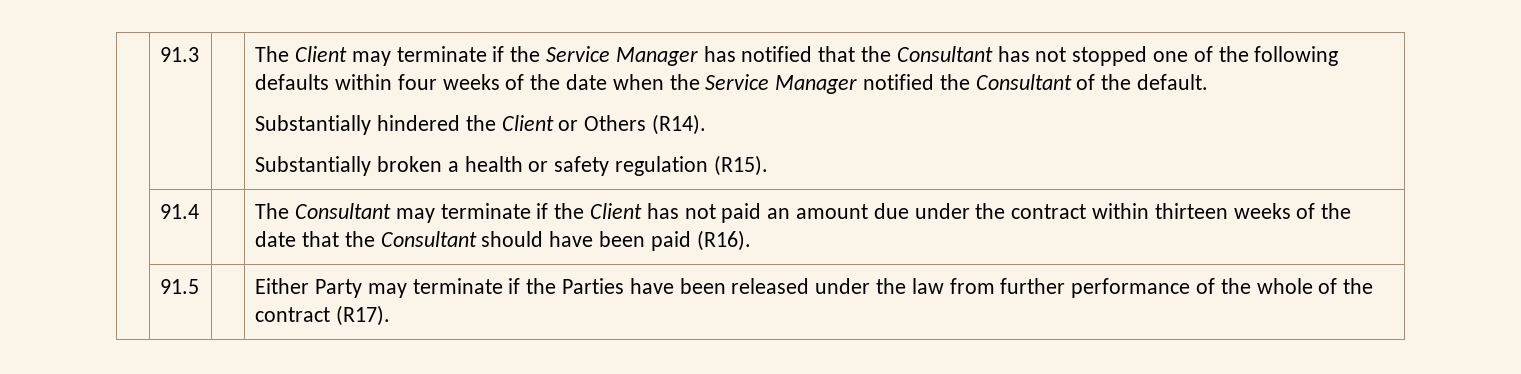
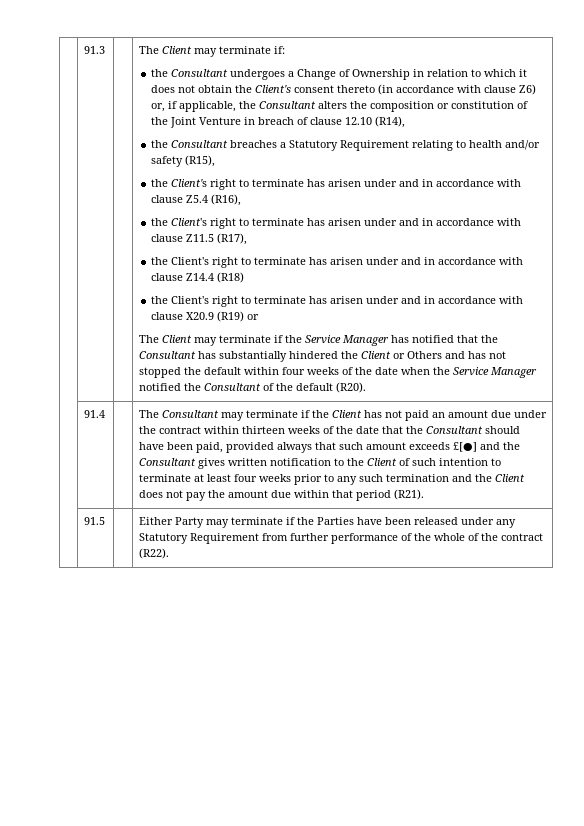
- The Client may terminate if the Service Manager has notified that the Consultant has not stopped one of the following defaults within four weeks of the date when the Service Manager notified the Consultant of the default.
- Substantially hindered the Client or Others (R14).
- Substantially broken a health or safety regulation (R15).
+ The Client may terminate if:
+ the Consultant undergoes a Change of Ownership in relation to which it does not obtain the Client's consent thereto (in accordance with clause Z6) or, if applicable, the Consultant alters the composition or constitution of the Joint Venture in breach of clause 12.10 (R14),
+ the Consultant breaches a Statutory Requirement relating to health and/or safety (R15),
+ the Client's right to terminate has arisen under and in accordance with clause Z5.4 (R16),
+ the Client's right to terminate has arisen under and in accordance with clause Z11.5 (R17),
+ the Client's right to terminate has arisen under and in accordance with clause Z14.4 (R18)
+ the Client's right to terminate has arisen under and in accordance with clause X20.9 (R19) or
+ The Client may terminate if the Service Manager has notified that the Consultant has substantially hindered the Client or Others and has not stopped the default within four weeks of the date when the Service Manager notified the Consultant of the default (R20).
- The Consultant may terminate if the Client has not paid an amount due under the contract within thirteen weeks of the date that the Consultant should have been paid (R16).
+ The Consultant may terminate if the Client has not paid an amount due under the contract within thirteen weeks of the date that the Consultant should have been paid, provided always that such amount exceeds £[●] and the Consultant gives written notification to the Client of such intention to terminate at least four weeks prior to any such termination and the Client does not pay the amount due within that period (R21).
- | 91.5 | | Either Party may terminate if the Parties have been released under the law from further performance of the whole of the contract (R17).
+ | 91.5 | | Either Party may terminate if the Parties have been released under any Statutory Requirement from further performance of the whole of the contract (R22).

